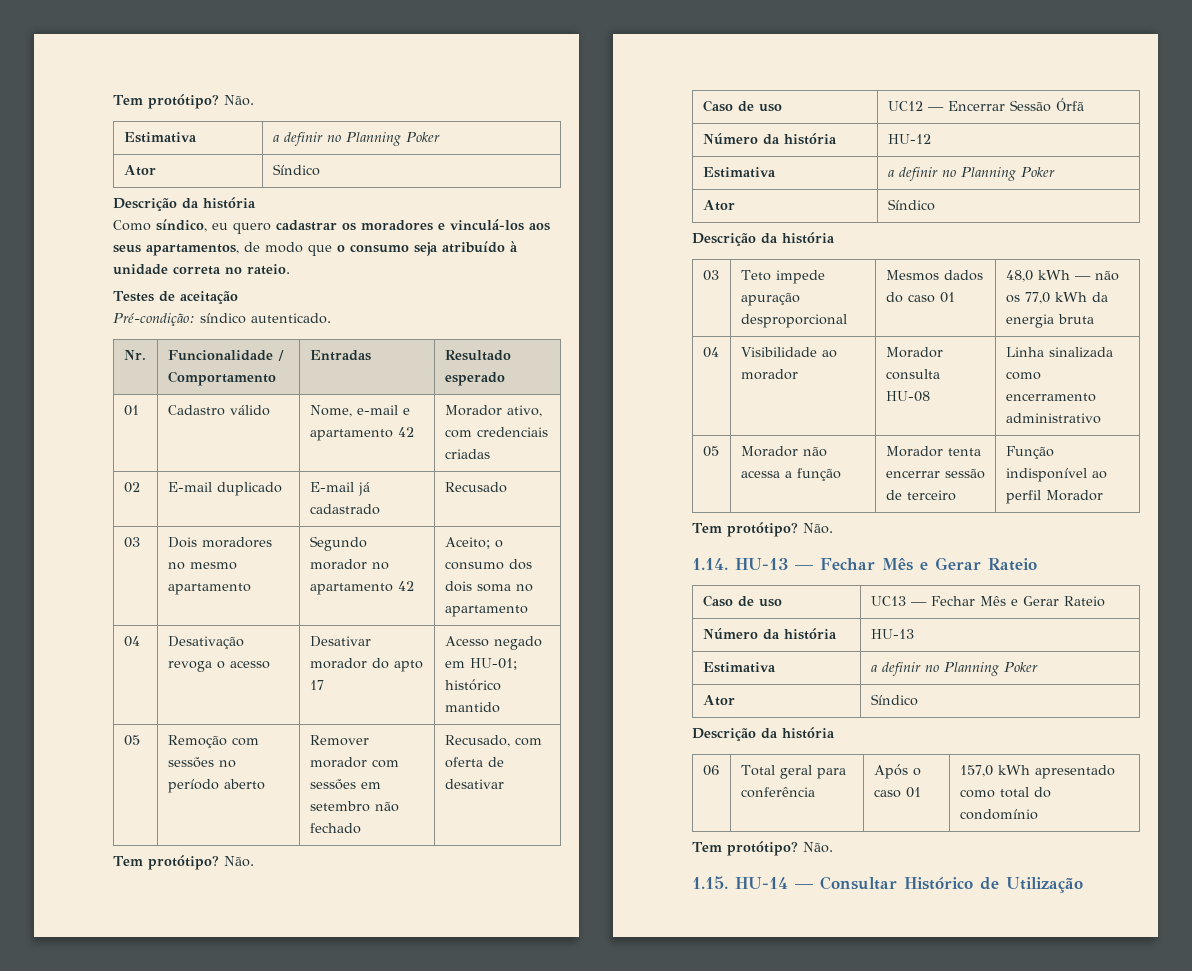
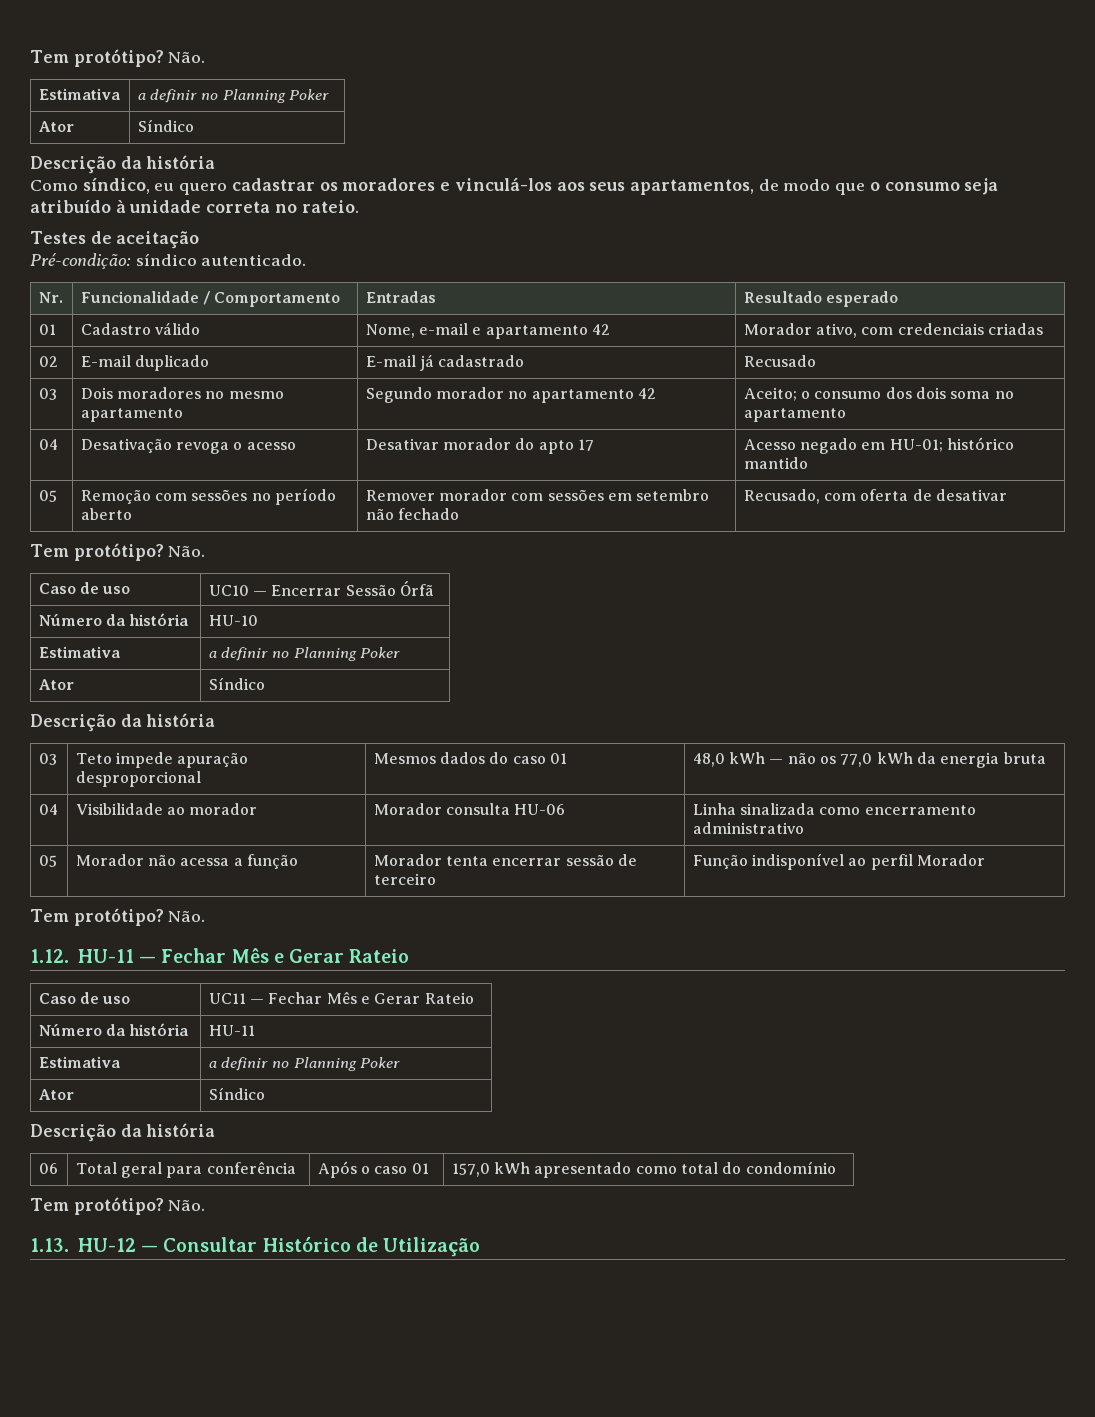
- Caso de uso | UC12 — Encerrar Sessão Órfã
+ Caso de uso | UC10 — Encerrar Sessão Órfã
- Número da história | HU-12
+ Número da história | HU-10
- 04 | Visibilidade ao morador | Morador consulta HU-08 | Linha sinalizada como encerramento administrativo
+ 04 | Visibilidade ao morador | Morador consulta HU-06 | Linha sinalizada como encerramento administrativo
- 1.14. HU-13 — Fechar Mês e Gerar Rateio
+ 1.12. HU-11 — Fechar Mês e Gerar Rateio
- Caso de uso | UC13 — Fechar Mês e Gerar Rateio
+ Caso de uso | UC11 — Fechar Mês e Gerar Rateio
- Número da história | HU-13
+ Número da história | HU-11
- 1.15. HU-14 — Consultar Histórico de Utilização
+ 1.13. HU-12 — Consultar Histórico de Utilização

